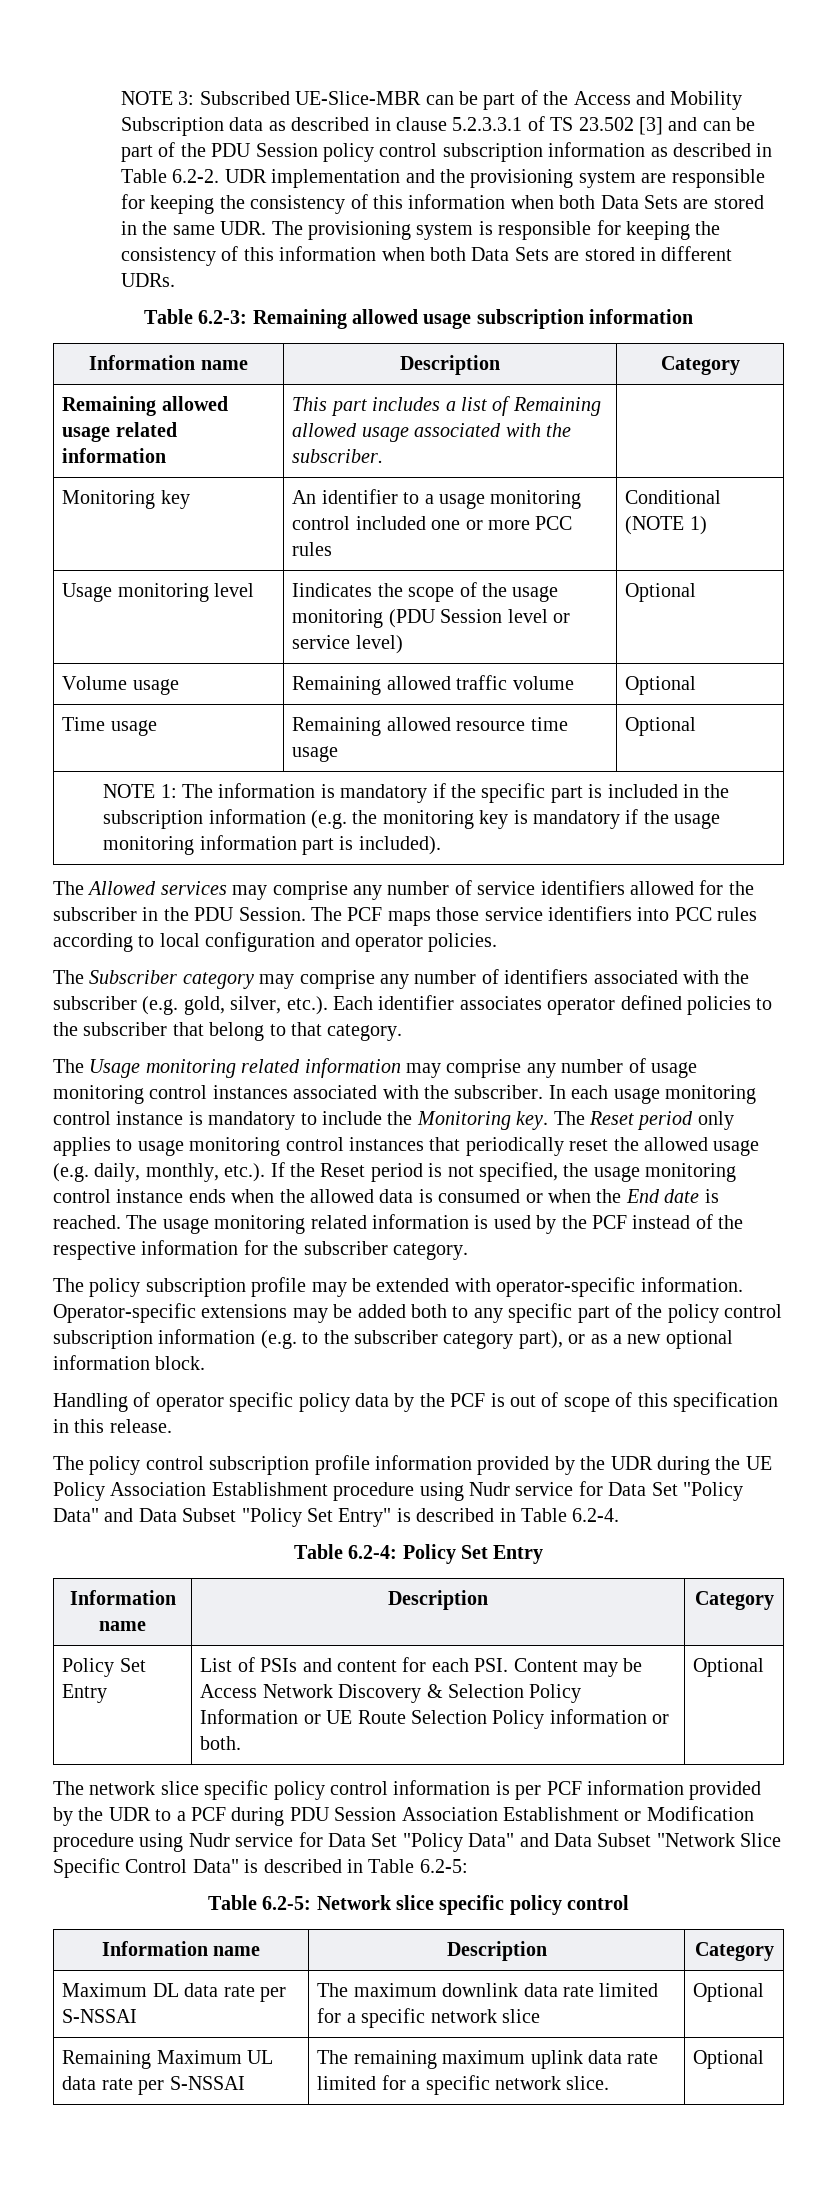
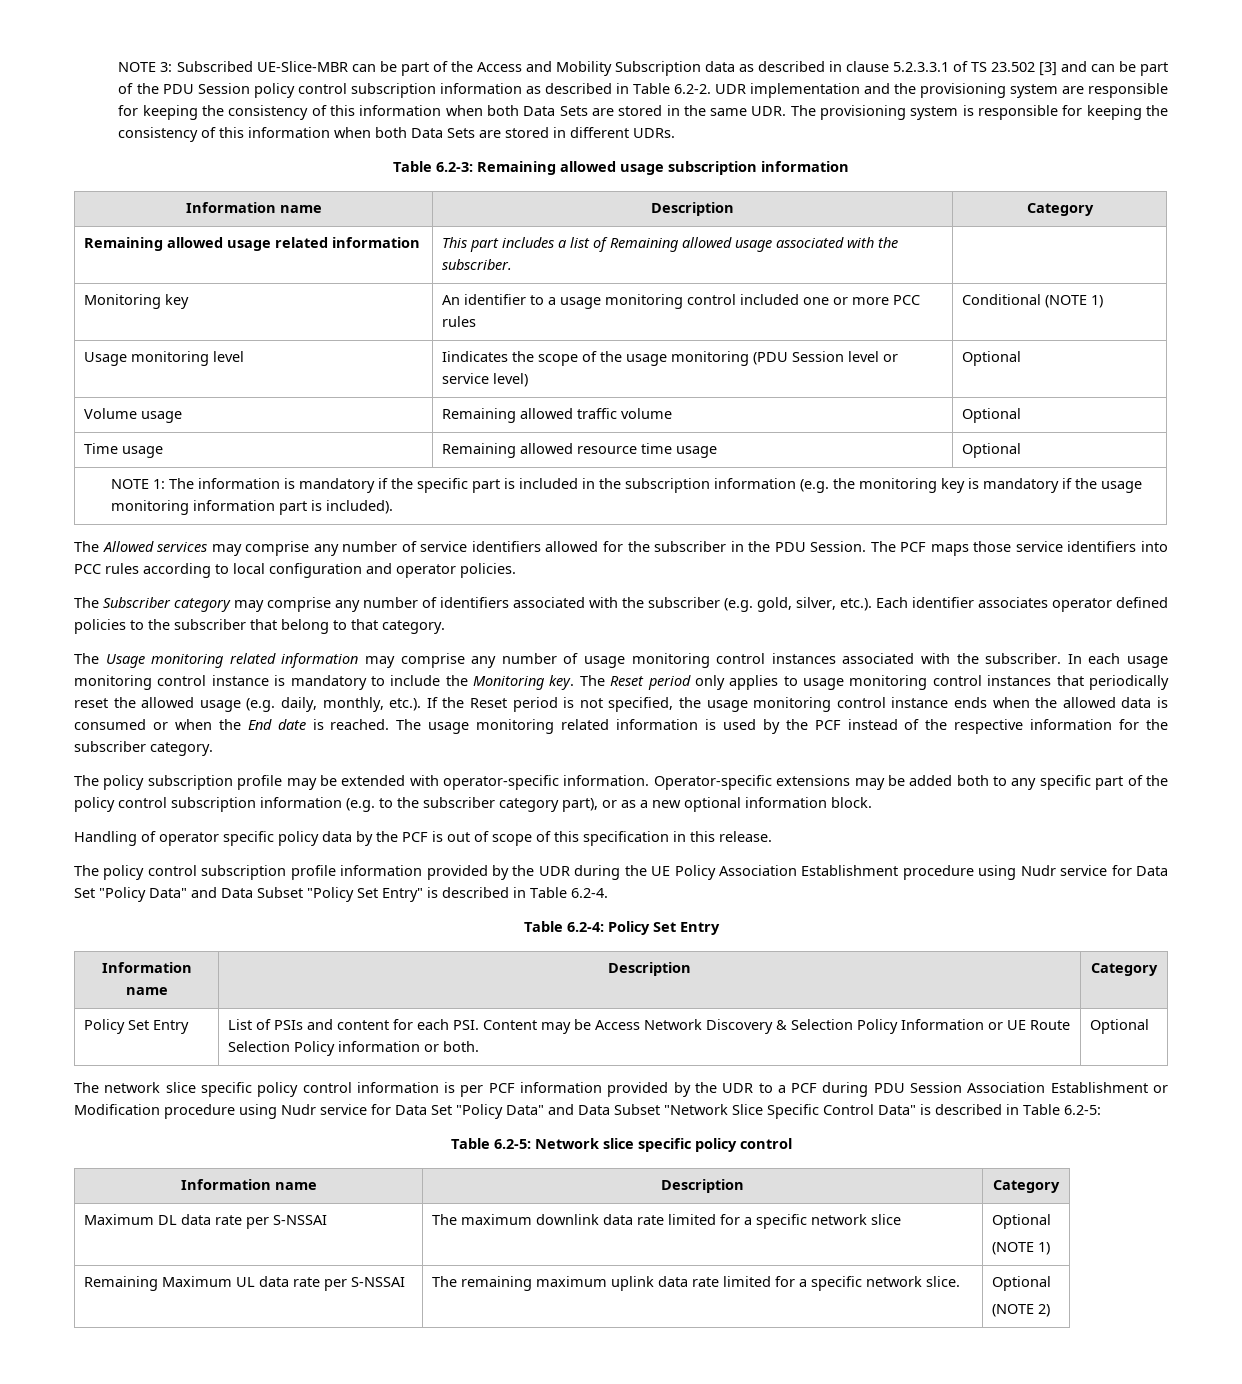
  Maximum DL data rate per S-NSSAI | The maximum downlink data rate limited for a specific network slice | Optional
+ (NOTE 1)
  Remaining Maximum UL data rate per S-NSSAI | The remaining maximum uplink data rate limited for a specific network slice. | Optional
+ (NOTE 2)

